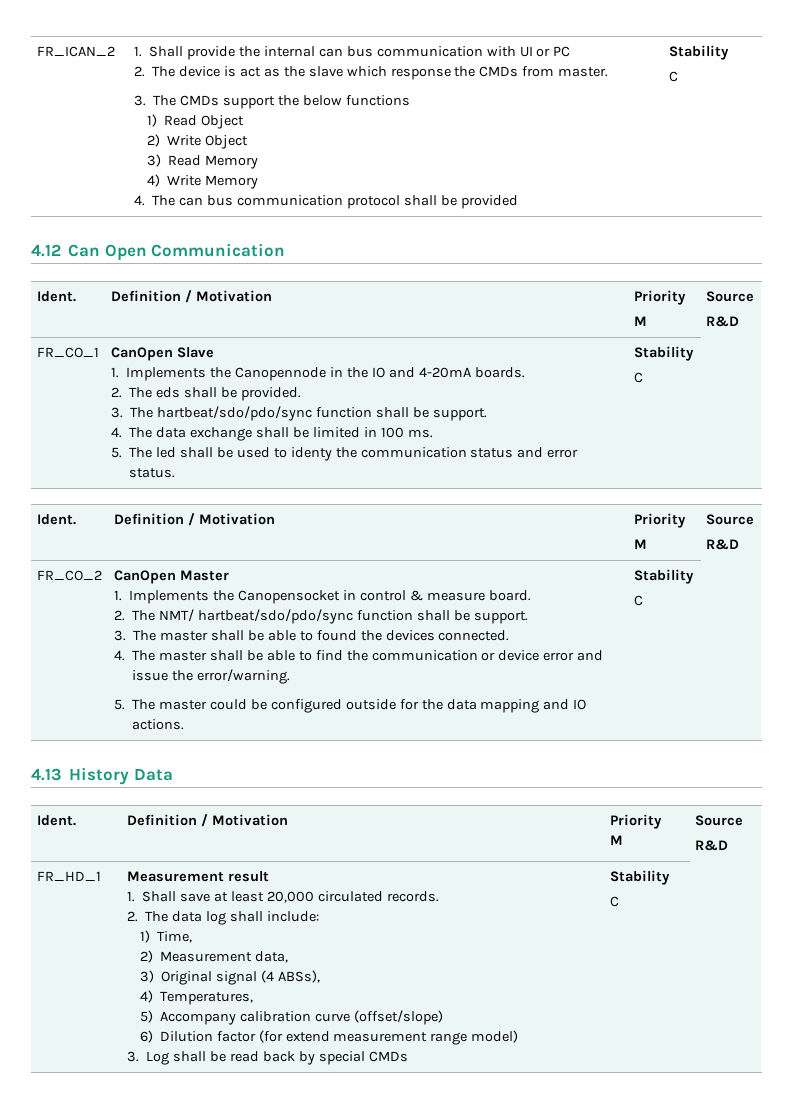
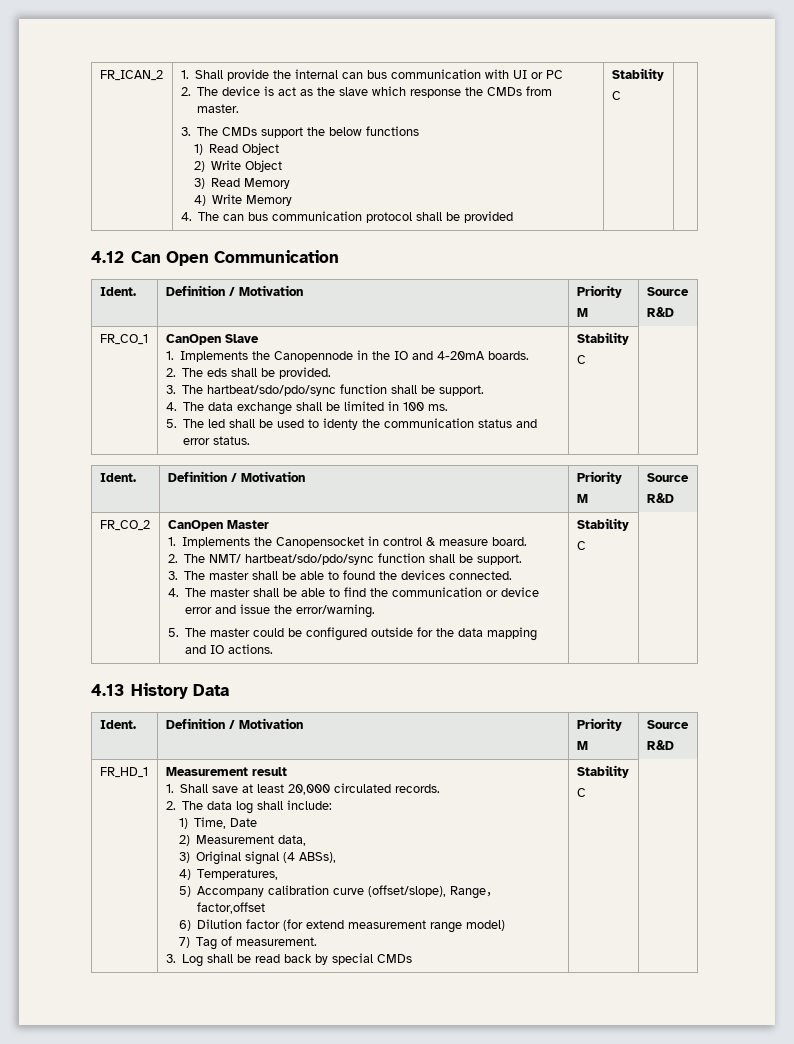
- 1) Time,
+ 1) Time, Date
- 5) Accompany calibration curve (offset/slope)
+ 5) Accompany calibration curve (offset/slope), Range，factor,offset
+ 7) Tag of measurement.

